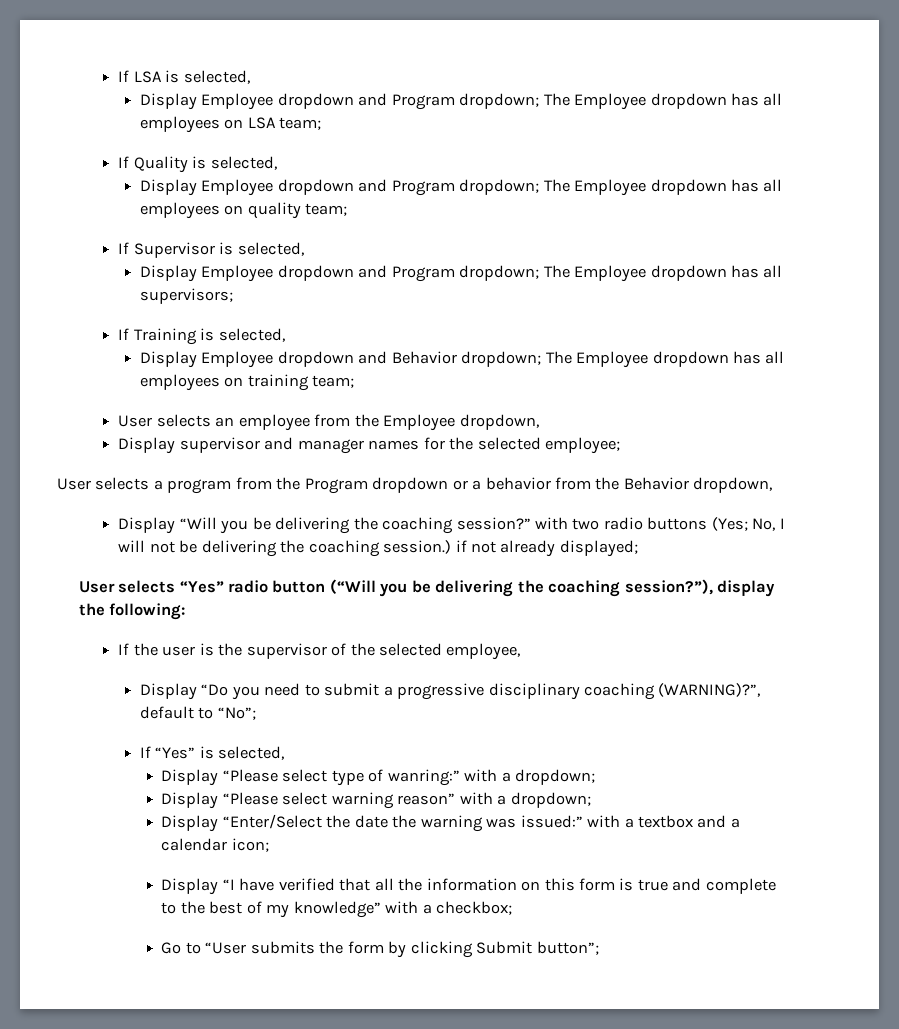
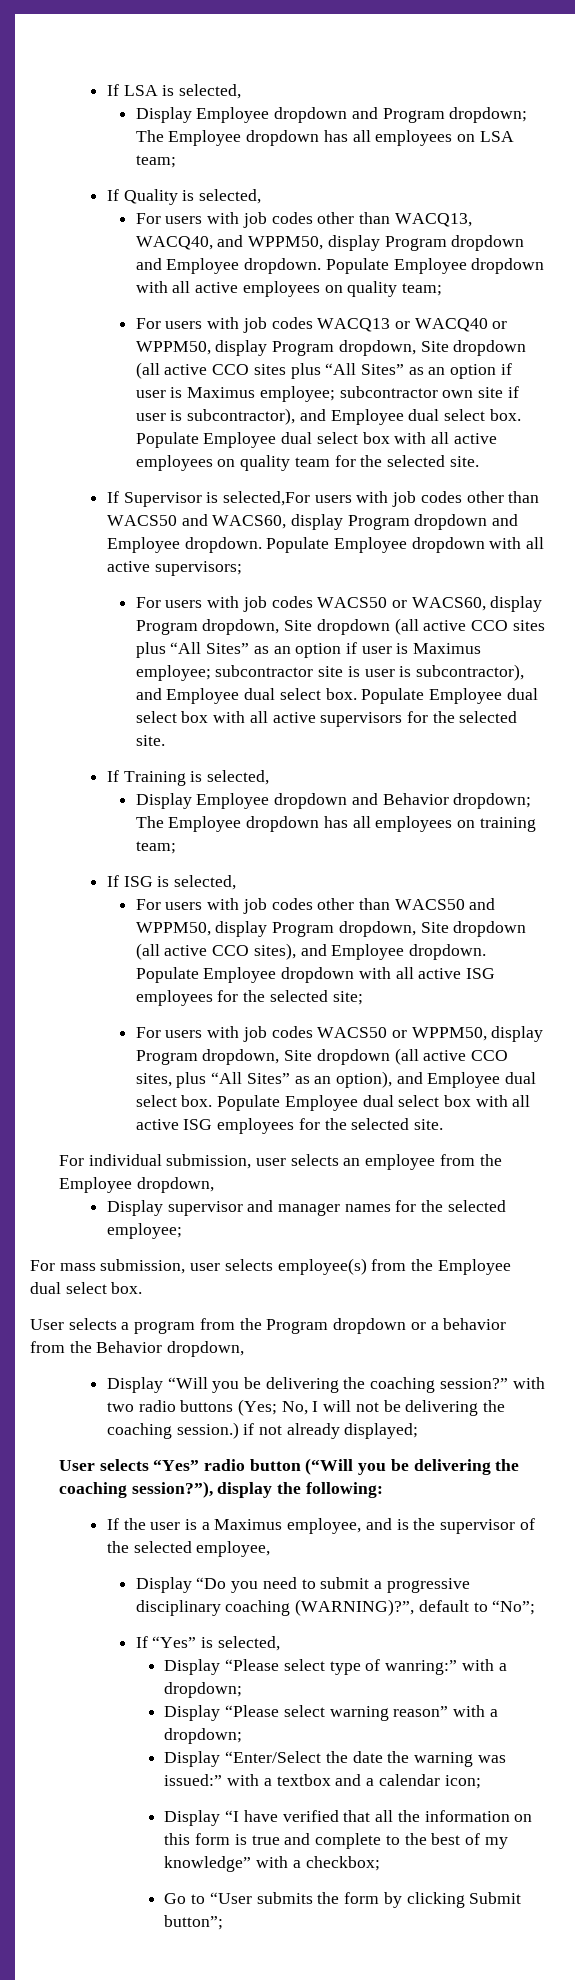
- Display Employee dropdown and Program dropdown; The Employee dropdown has all employees on quality team;
- If Supervisor is selected,
- Display Employee dropdown and Program dropdown; The Employee dropdown has all supervisors;
+ For users with job codes other than WACQ13, WACQ40, and WPPM50, display Program dropdown and Employee dropdown. Populate Employee dropdown with all active employees on quality team;
+ For users with job codes WACQ13 or WACQ40 or WPPM50, display Program dropdown, Site dropdown (all active CCO sites plus “All Sites” as an option if user is Maximus employee; subcontractor own site if user is subcontractor), and Employee dual select box. Populate Employee dual select box with all active employees on quality team for the selected site.
+ If Supervisor is selected,For users with job codes other than WACS50 and WACS60, display Program dropdown and Employee dropdown. Populate Employee dropdown with all active supervisors;
+ For users with job codes WACS50 or WACS60, display Program dropdown, Site dropdown (all active CCO sites plus “All Sites” as an option if user is Maximus employee; subcontractor site is user is subcontractor), and Employee dual select box. Populate Employee dual select box with all active supervisors for the selected site.
- User selects an employee from the Employee dropdown,
+ If ISG is selected,
+ For users with job codes other than WACS50 and WPPM50, display Program dropdown, Site dropdown (all active CCO sites), and Employee dropdown. Populate Employee dropdown with all active ISG employees for the selected site;
+ For users with job codes WACS50 or WPPM50, display Program dropdown, Site dropdown (all active CCO sites, plus “All Sites” as an option), and Employee dual select box. Populate Employee dual select box with all active ISG employees for the selected site.
+ For individual submission, user selects an employee from the Employee dropdown,
+ For mass submission, user selects employee(s) from the Employee dual select box.
- If the user is the supervisor of the selected employee,
+ If the user is a Maximus employee, and is the supervisor of the selected employee,

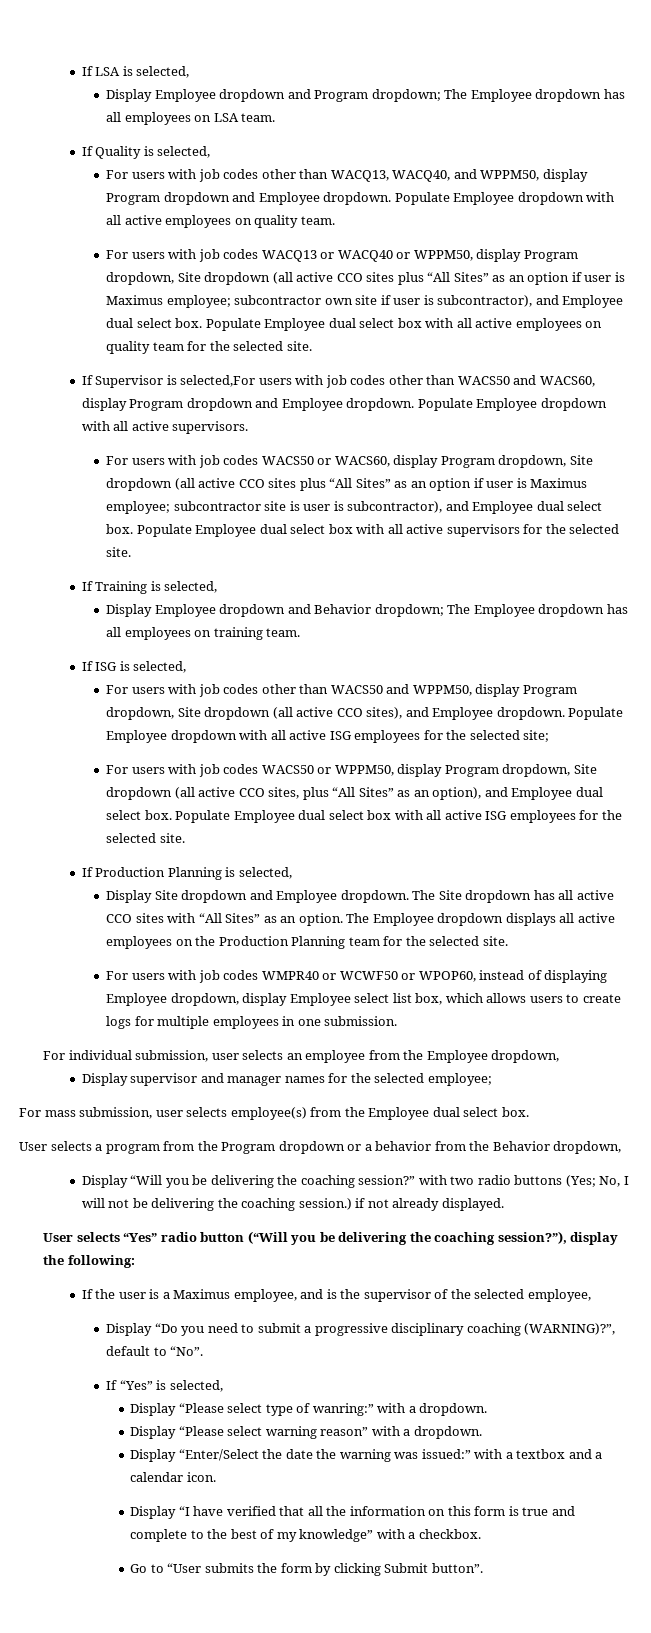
- Display Employee dropdown and Program dropdown; The Employee dropdown has all employees on LSA team;
+ Display Employee dropdown and Program dropdown; The Employee dropdown has all employees on LSA team.
- Populate Employee dropdown with all active employees on quality team;
+ Populate Employee dropdown with all active employees on quality team.
- Populate Employee dropdown with all active supervisors;
+ Populate Employee dropdown with all active supervisors.
- Display Employee dropdown and Behavior dropdown; The Employee dropdown has all employees on training team;
+ Display Employee dropdown and Behavior dropdown; The Employee dropdown has all employees on training team.
+ If Production Planning is selected,
+ Display Site dropdown and Employee dropdown. The Site dropdown has all active CCO sites with “All Sites” as an option. The Employee dropdown displays all active employees on the Production Planning team for the selected site.
+ For users with job codes WMPR40 or WCWF50 or WPOP60, instead of displaying Employee dropdown, display Employee select list box, which allows users to create logs for multiple employees in one submission.
- Display “Will you be delivering the coaching session?” with two radio buttons (Yes; No, I will not be delivering the coaching session.) if not already displayed;
+ Display “Will you be delivering the coaching session?” with two radio buttons (Yes; No, I will not be delivering the coaching session.) if not already displayed.
- Display “Do you need to submit a progressive disciplinary coaching (WARNING)?”, default to “No”;
+ Display “Do you need to submit a progressive disciplinary coaching (WARNING)?”, default to “No”.
- Display “Please select type of wanring:” with a dropdown;
+ Display “Please select type of wanring:” with a dropdown.
- Display “Please select warning reason” with a dropdown;
+ Display “Please select warning reason” with a dropdown.
- Display “Enter/Select the date the warning was issued:” with a textbox and a calendar icon;
+ Display “Enter/Select the date the warning was issued:” with a textbox and a calendar icon.
- Display “I have verified that all the information on this form is true and complete to the best of my knowledge” with a checkbox;
+ Display “I have verified that all the information on this form is true and complete to the best of my knowledge” with a checkbox.
- Go to “User submits the form by clicking Submit button”;
+ Go to “User submits the form by clicking Submit button”.

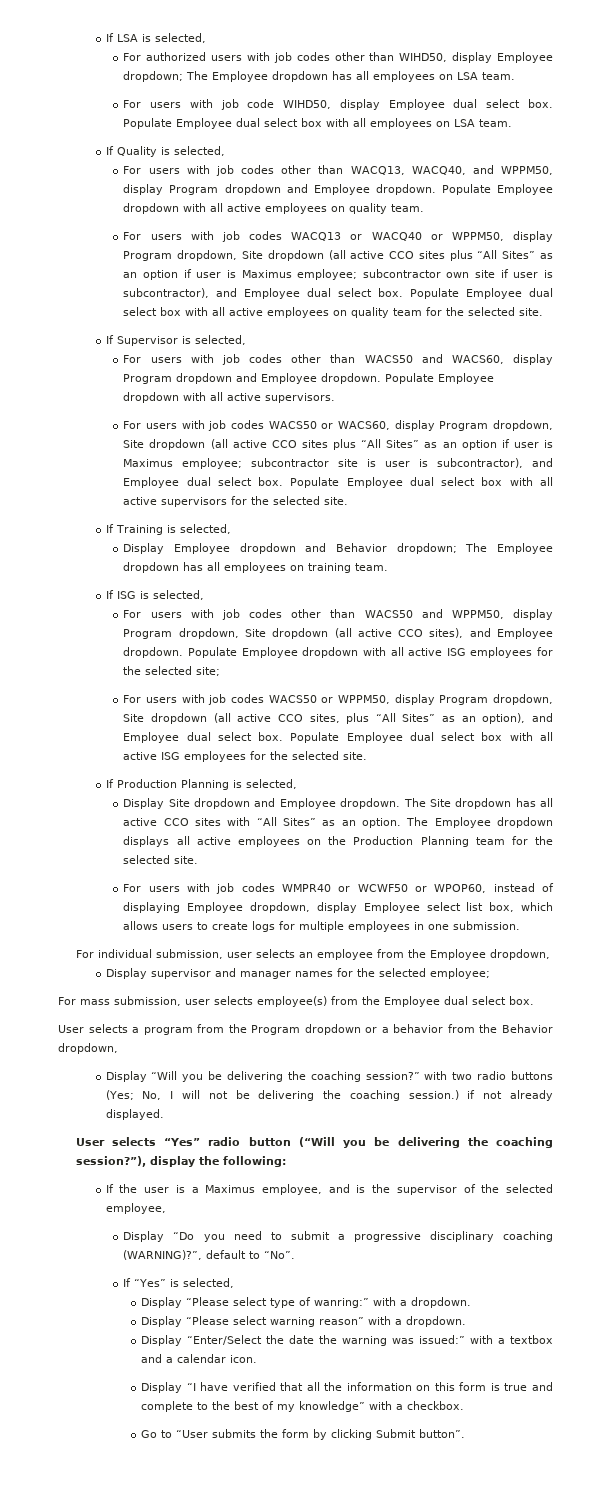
- Display Employee dropdown and Program dropdown; The Employee dropdown has all employees on LSA team.
+ For authorized users with job codes other than WIHD50, display Employee dropdown; The Employee dropdown has all employees on LSA team.
+ For users with job code WIHD50, display Employee dual select box. Populate Employee dual select box with all employees on LSA team.
- If Supervisor is selected,For users with job codes other than WACS50 and WACS60, display Program dropdown and Employee dropdown.
+ If Supervisor is selected,
+ For users with job codes other than WACS50 and WACS60, display Program dropdown and Employee dropdown.

